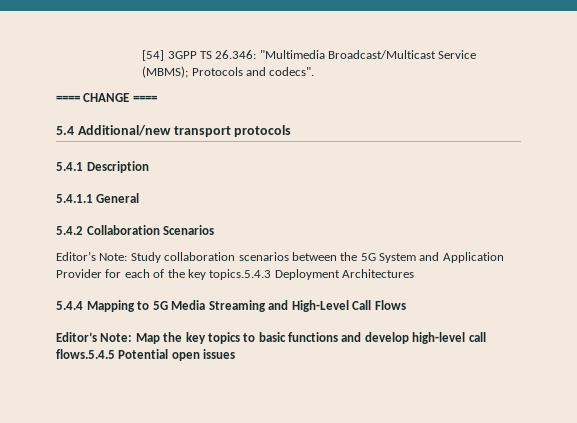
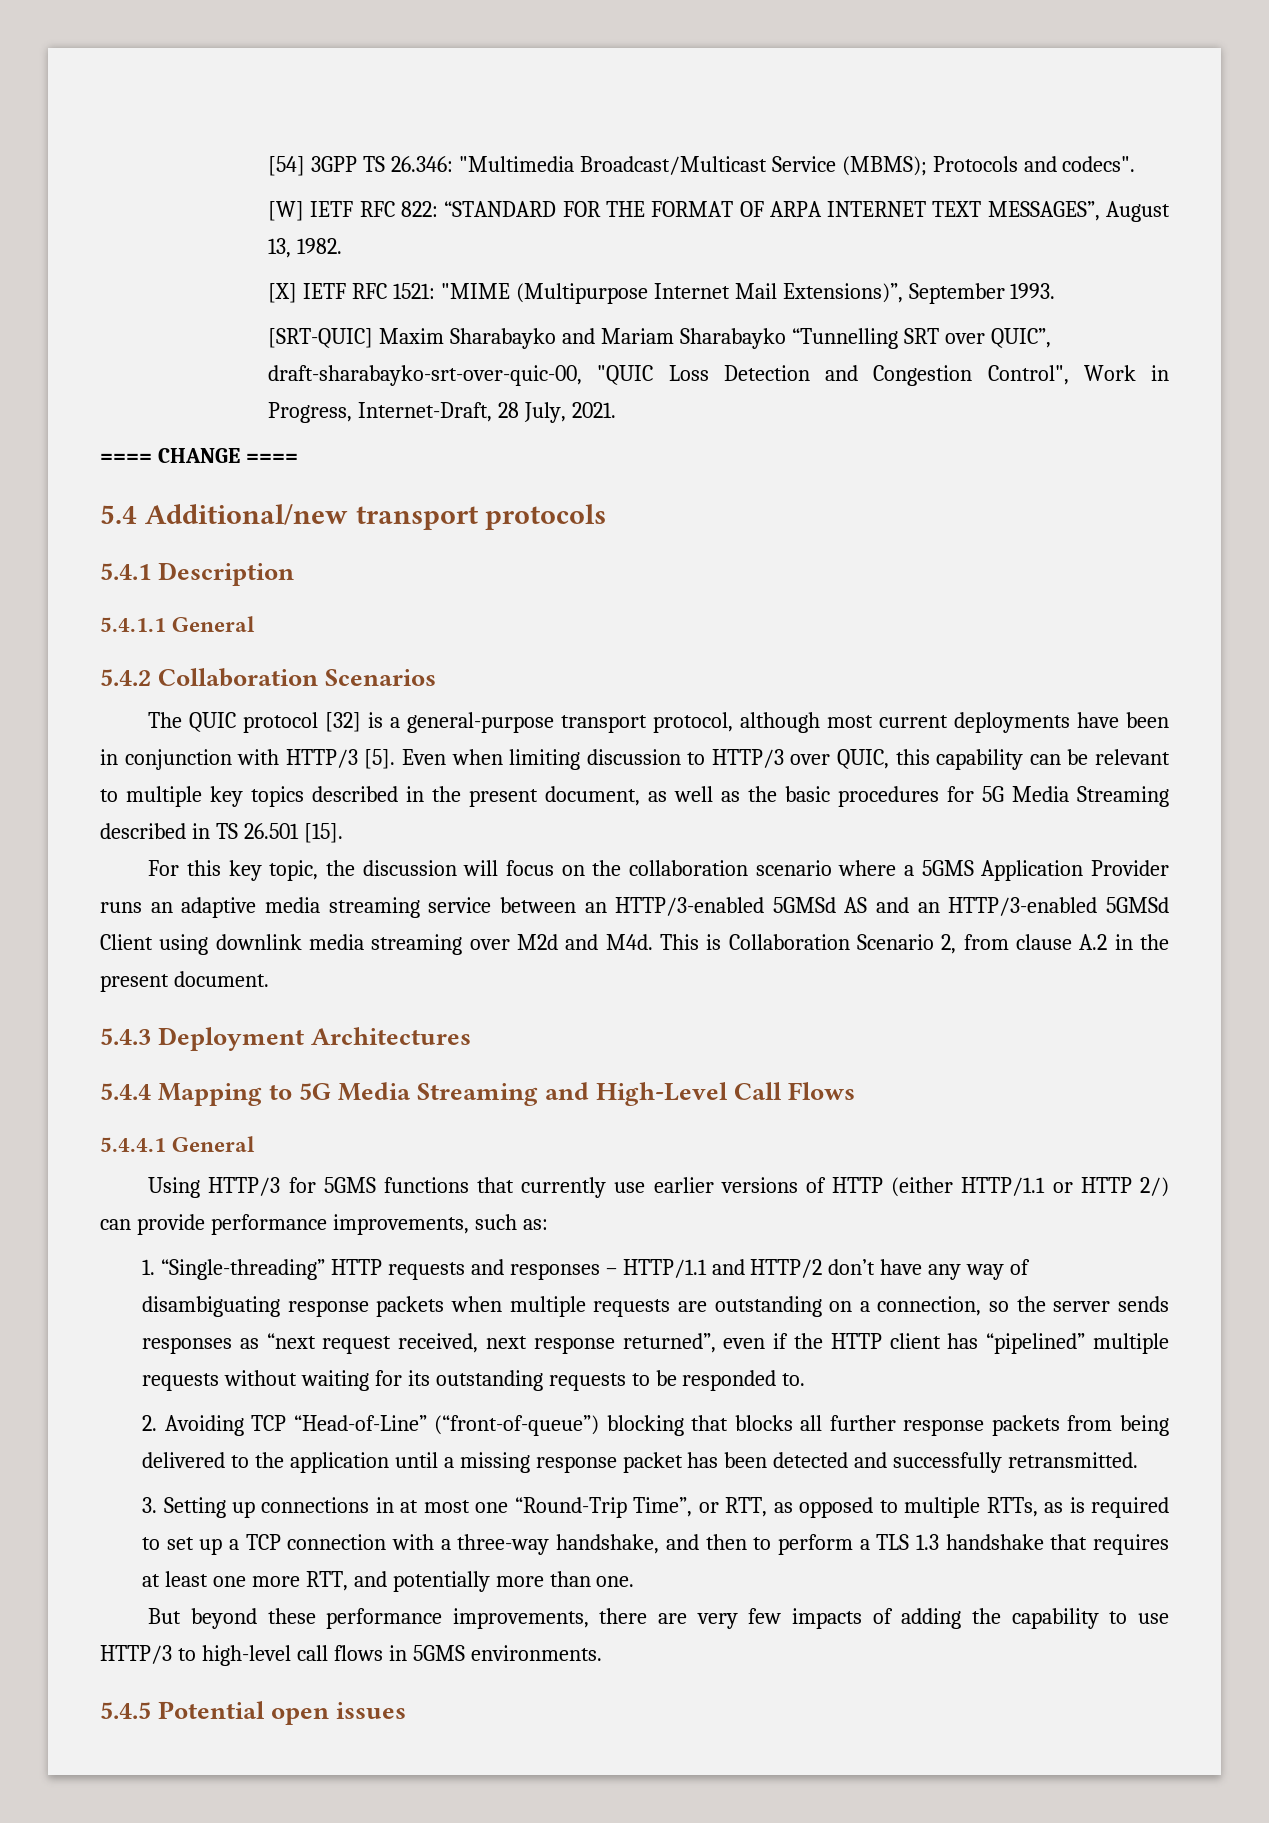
+ [W] IETF RFC 822: “STANDARD FOR THE FORMAT OF ARPA INTERNET TEXT MESSAGES”, August 13, 1982.
+ [X] IETF RFC 1521: "MIME (Multipurpose Internet Mail Extensions)”, September 1993.
+ [SRT-QUIC] Maxim Sharabayko and Mariam Sharabayko “Tunnelling SRT over QUIC”, draft-sharabayko-srt-over-quic-00, "QUIC Loss Detection and Congestion Control", Work in Progress, Internet-Draft, 28 July, 2021.
- Editor’s Note: Study collaboration scenarios between the 5G System and Application Provider for each of the key topics.5.4.3 Deployment Architectures
+ The QUIC protocol [32] is a general-purpose transport protocol, although most current deployments have been in conjunction with HTTP/3 [5]. Even when limiting discussion to HTTP/3 over QUIC, this capability can be relevant to multiple key topics described in the present document, as well as the basic procedures for 5G Media Streaming described in TS 26.501 [15].
+ For this key topic, the discussion will focus on the collaboration scenario where a 5GMS Application Provider runs an adaptive media streaming service between an HTTP/3-enabled 5GMSd AS and an HTTP/3-enabled 5GMSd Client using downlink media streaming over M2d and M4d. This is Collaboration Scenario 2, from clause A.2 in the present document.
+ 5.4.3 Deployment Architectures
- Editor’s Note: Map the key topics to basic functions and develop high-level call flows.5.4.5 Potential open issues
+ 5.4.4.1 General
+ Using HTTP/3 for 5GMS functions that currently use earlier versions of HTTP (either HTTP/1.1 or HTTP 2/) can provide performance improvements, such as:
+ 1. “Single-threading” HTTP requests and responses – HTTP/1.1 and HTTP/2 don’t have any way of disambiguating response packets when multiple requests are outstanding on a connection, so the server sends responses as “next request received, next response returned”, even if the HTTP client has “pipelined” multiple requests without waiting for its outstanding requests to be responded to.
+ 2. Avoiding TCP “Head-of-Line” (“front-of-queue”) blocking that blocks all further response packets from being delivered to the application until a missing response packet has been detected and successfully retransmitted.
+ 3. Setting up connections in at most one “Round-Trip Time”, or RTT, as opposed to multiple RTTs, as is required to set up a TCP connection with a three-way handshake, and then to perform a TLS 1.3 handshake that requires at least one more RTT, and potentially more than one.
+ But beyond these performance improvements, there are very few impacts of adding the capability to use HTTP/3 to high-level call flows in 5GMS environments.
+ 5.4.5 Potential open issues

